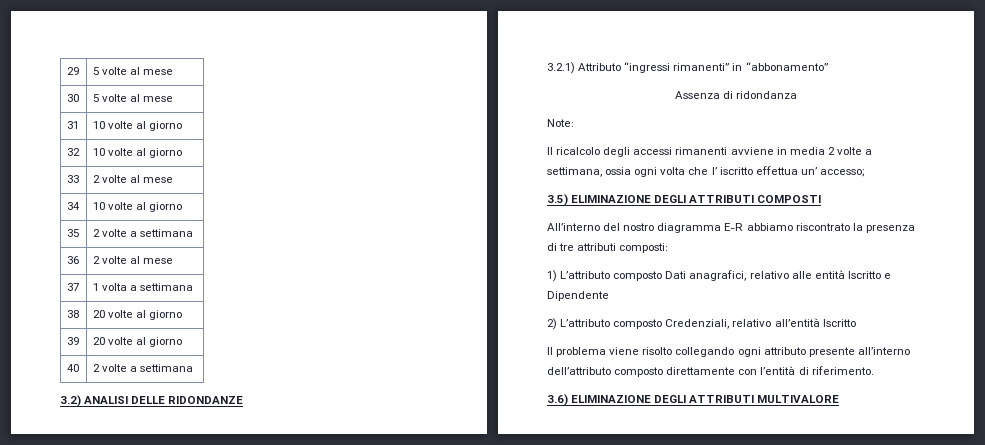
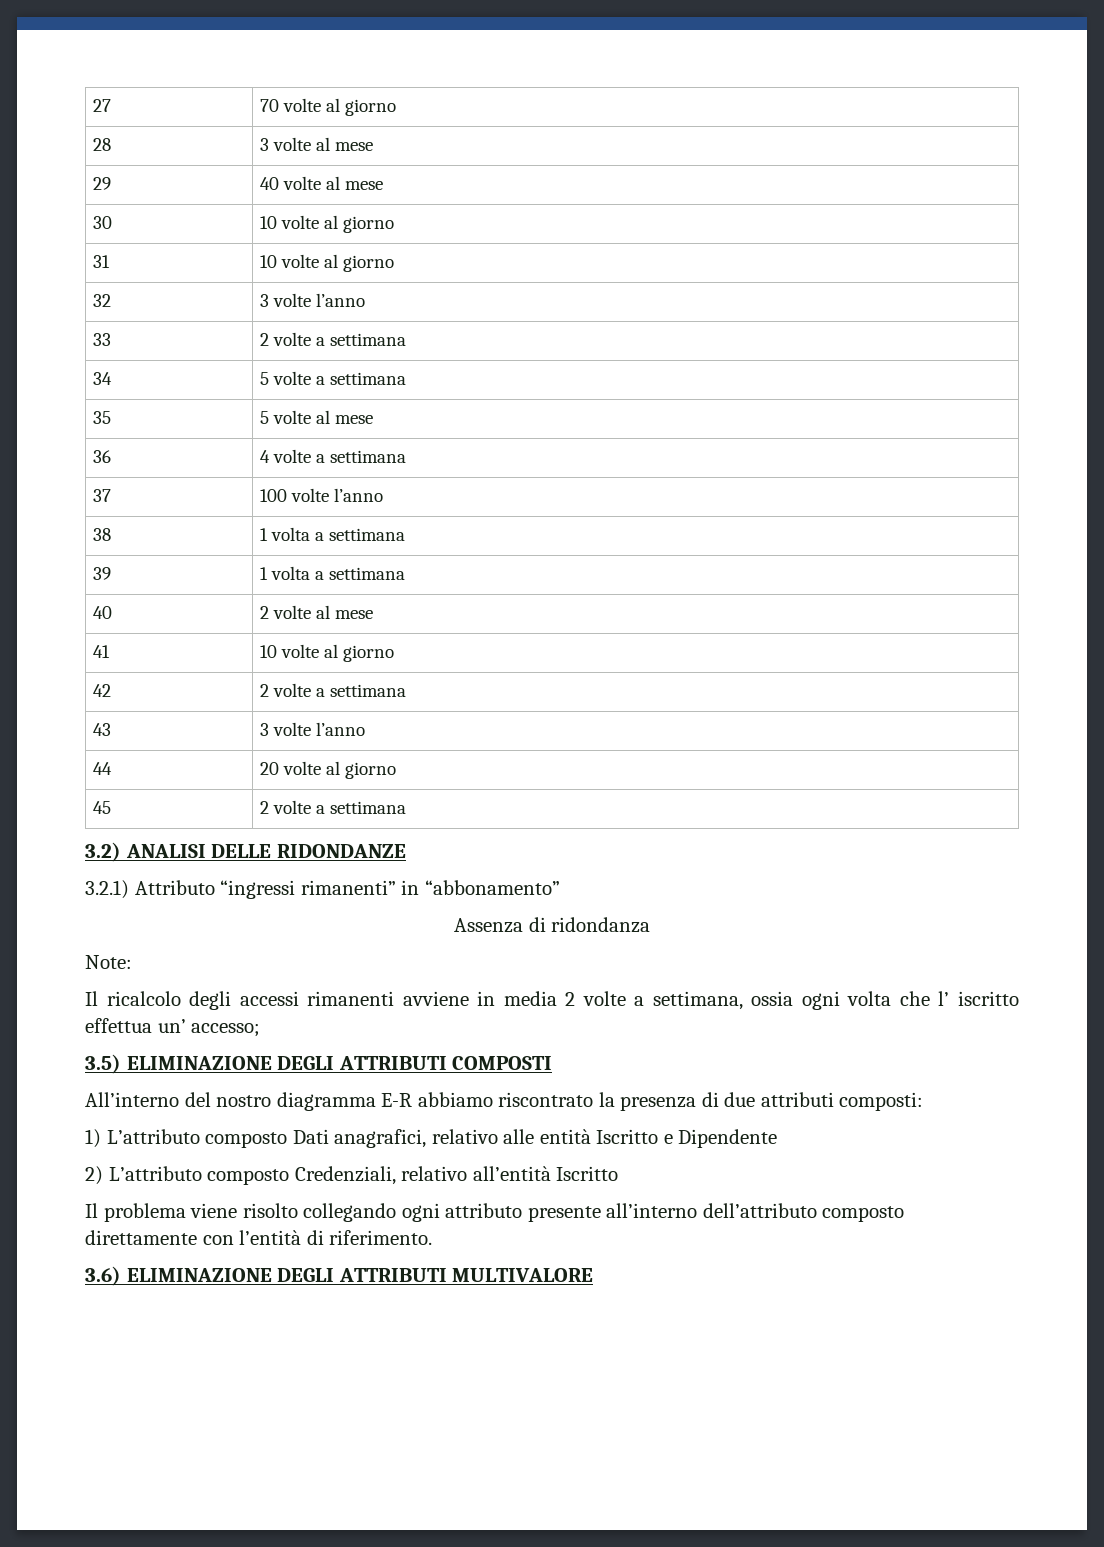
+ 27 | 70 volte al giorno
+ 28 | 3 volte al mese
- 29 | 5 volte al mese
+ 29 | 40 volte al mese
- 30 | 5 volte al mese
+ 30 | 10 volte al giorno
- 32 | 10 volte al giorno
- 33 | 2 volte al mese
- 34 | 10 volte al giorno
- 35 | 2 volte a settimana
- 36 | 2 volte al mese
- 37 | 1 volta a settimana
- 38 | 20 volte al giorno
- 39 | 20 volte al giorno
- 40 | 2 volte a settimana
+ 32 | 3 volte l’anno
+ 33 | 2 volte a settimana
+ 34 | 5 volte a settimana
+ 35 | 5 volte al mese
+ 36 | 4 volte a settimana
+ 37 | 100 volte l’anno
+ 38 | 1 volta a settimana
+ 39 | 1 volta a settimana
+ 40 | 2 volte al mese
+ 41 | 10 volte al giorno
+ 42 | 2 volte a settimana
+ 43 | 3 volte l’anno
+ 44 | 20 volte al giorno
+ 45 | 2 volte a settimana
- All’interno del nostro diagramma E-R abbiamo riscontrato la presenza di tre attributi composti:
+ All’interno del nostro diagramma E-R abbiamo riscontrato la presenza di due attributi composti:

